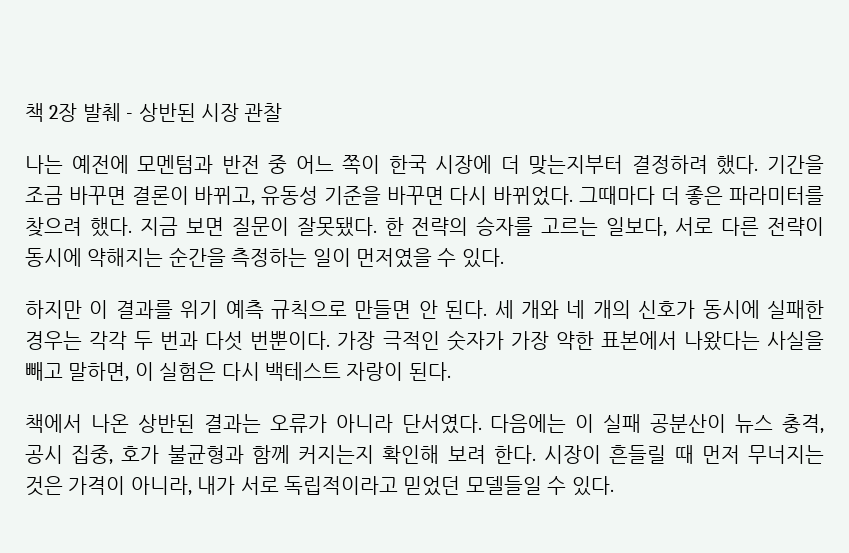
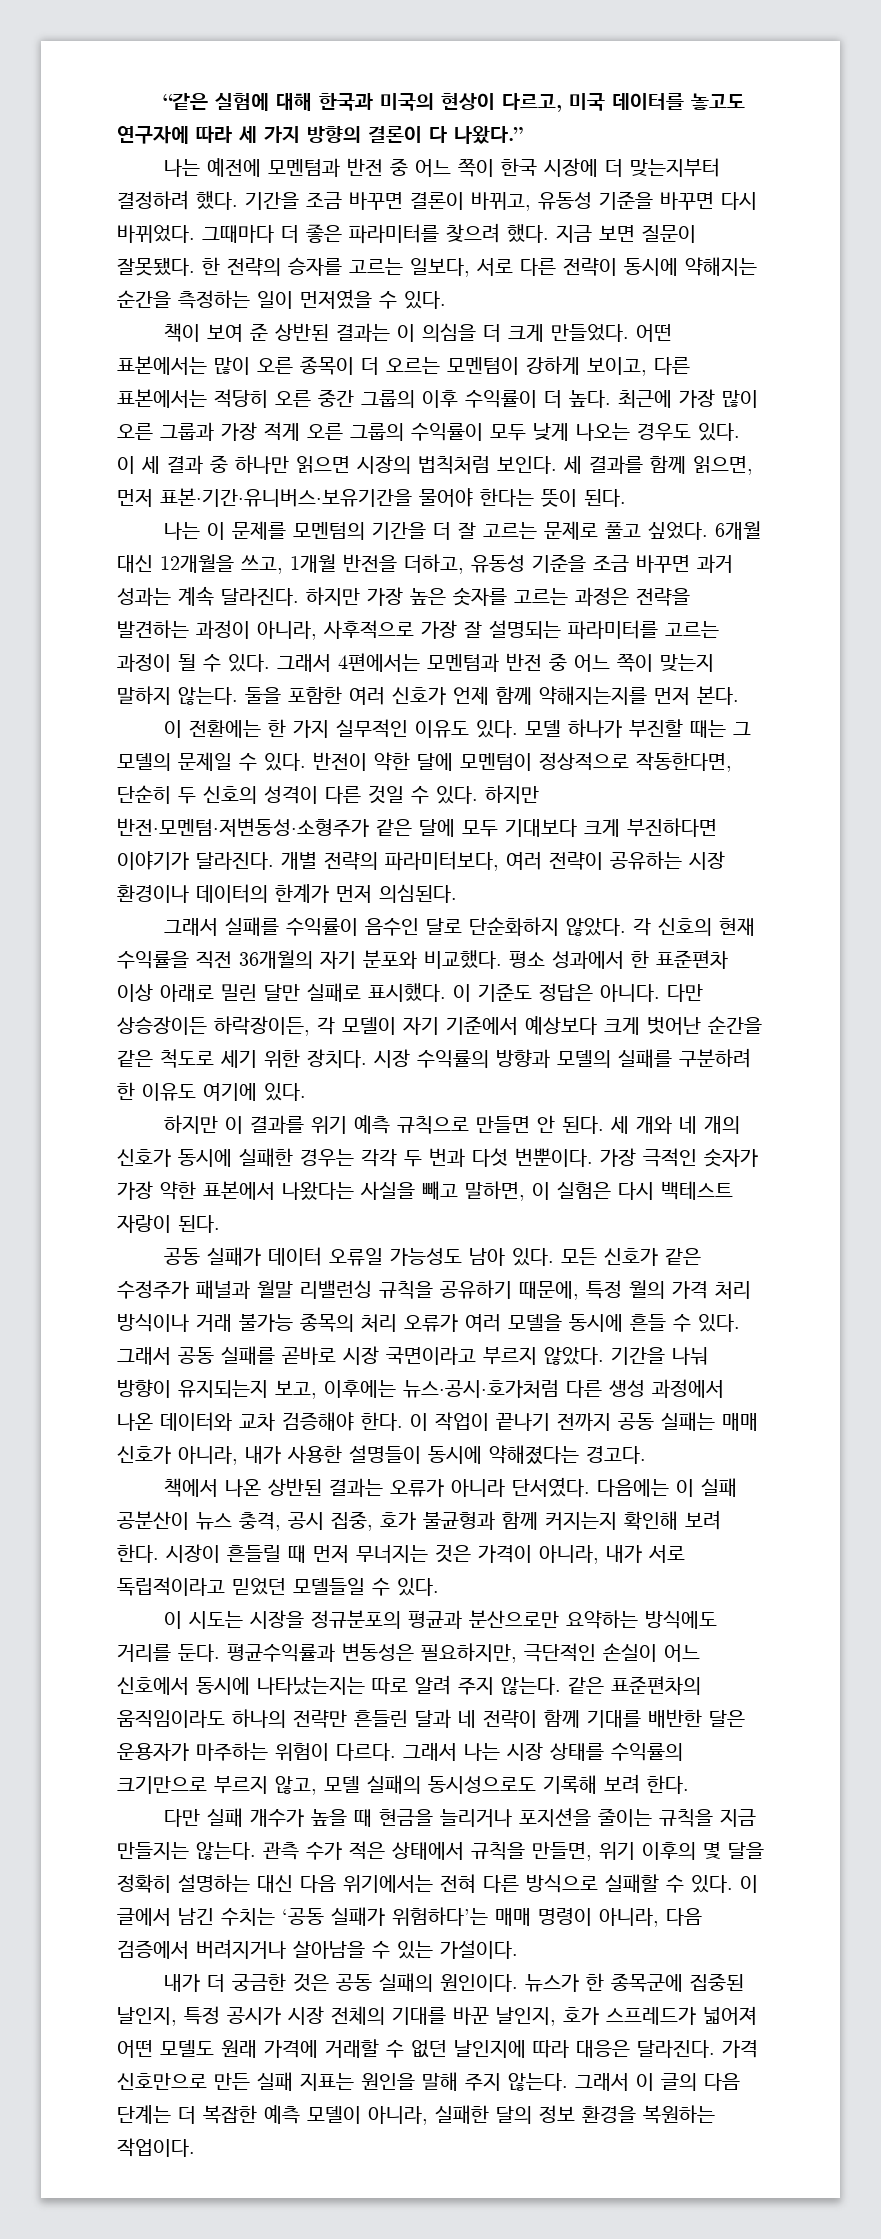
- 책 2장 발췌 - 상반된 시장 관찰
+ “같은 실험에 대해 한국과 미국의 현상이 다르고, 미국 데이터를 놓고도 연구자에 따라 세 가지 방향의 결론이 다 나왔다.”
+ 책이 보여 준 상반된 결과는 이 의심을 더 크게 만들었다. 어떤 표본에서는 많이 오른 종목이 더 오르는 모멘텀이 강하게 보이고, 다른 표본에서는 적당히 오른 중간 그룹의 이후 수익률이 더 높다. 최근에 가장 많이 오른 그룹과 가장 적게 오른 그룹의 수익률이 모두 낮게 나오는 경우도 있다. 이 세 결과 중 하나만 읽으면 시장의 법칙처럼 보인다. 세 결과를 함께 읽으면, 먼저 표본·기간·유니버스·보유기간을 물어야 한다는 뜻이 된다.
+ 나는 이 문제를 모멘텀의 기간을 더 잘 고르는 문제로 풀고 싶었다. 6개월 대신 12개월을 쓰고, 1개월 반전을 더하고, 유동성 기준을 조금 바꾸면 과거 성과는 계속 달라진다. 하지만 가장 높은 숫자를 고르는 과정은 전략을 발견하는 과정이 아니라, 사후적으로 가장 잘 설명되는 파라미터를 고르는 과정이 될 수 있다. 그래서 4편에서는 모멘텀과 반전 중 어느 쪽이 맞는지 말하지 않는다. 둘을 포함한 여러 신호가 언제 함께 약해지는지를 먼저 본다.
+ 이 전환에는 한 가지 실무적인 이유도 있다. 모델 하나가 부진할 때는 그 모델의 문제일 수 있다. 반전이 약한 달에 모멘텀이 정상적으로 작동한다면, 단순히 두 신호의 성격이 다른 것일 수 있다. 하지만 반전·모멘텀·저변동성·소형주가 같은 달에 모두 기대보다 크게 부진하다면 이야기가 달라진다. 개별 전략의 파라미터보다, 여러 전략이 공유하는 시장 환경이나 데이터의 한계가 먼저 의심된다.
+ 그래서 실패를 수익률이 음수인 달로 단순화하지 않았다. 각 신호의 현재 수익률을 직전 36개월의 자기 분포와 비교했다. 평소 성과에서 한 표준편차 이상 아래로 밀린 달만 실패로 표시했다. 이 기준도 정답은 아니다. 다만 상승장이든 하락장이든, 각 모델이 자기 기준에서 예상보다 크게 벗어난 순간을 같은 척도로 세기 위한 장치다. 시장 수익률의 방향과 모델의 실패를 구분하려 한 이유도 여기에 있다.
+ 공동 실패가 데이터 오류일 가능성도 남아 있다. 모든 신호가 같은 수정주가 패널과 월말 리밸런싱 규칙을 공유하기 때문에, 특정 월의 가격 처리 방식이나 거래 불가능 종목의 처리 오류가 여러 모델을 동시에 흔들 수 있다. 그래서 공동 실패를 곧바로 시장 국면이라고 부르지 않았다. 기간을 나눠 방향이 유지되는지 보고, 이후에는 뉴스·공시·호가처럼 다른 생성 과정에서 나온 데이터와 교차 검증해야 한다. 이 작업이 끝나기 전까지 공동 실패는 매매 신호가 아니라, 내가 사용한 설명들이 동시에 약해졌다는 경고다.
+ 이 시도는 시장을 정규분포의 평균과 분산으로만 요약하는 방식에도 거리를 둔다. 평균수익률과 변동성은 필요하지만, 극단적인 손실이 어느 신호에서 동시에 나타났는지는 따로 알려 주지 않는다. 같은 표준편차의 움직임이라도 하나의 전략만 흔들린 달과 네 전략이 함께 기대를 배반한 달은 운용자가 마주하는 위험이 다르다. 그래서 나는 시장 상태를 수익률의 크기만으로 부르지 않고, 모델 실패의 동시성으로도 기록해 보려 한다.
+ 다만 실패 개수가 높을 때 현금을 늘리거나 포지션을 줄이는 규칙을 지금 만들지는 않는다. 관측 수가 적은 상태에서 규칙을 만들면, 위기 이후의 몇 달을 정확히 설명하는 대신 다음 위기에서는 전혀 다른 방식으로 실패할 수 있다. 이 글에서 남긴 수치는 ‘공동 실패가 위험하다’는 매매 명령이 아니라, 다음 검증에서 버려지거나 살아남을 수 있는 가설이다.
+ 내가 더 궁금한 것은 공동 실패의 원인이다. 뉴스가 한 종목군에 집중된 날인지, 특정 공시가 시장 전체의 기대를 바꾼 날인지, 호가 스프레드가 넓어져 어떤 모델도 원래 가격에 거래할 수 없던 날인지에 따라 대응은 달라진다. 가격 신호만으로 만든 실패 지표는 원인을 말해 주지 않는다. 그래서 이 글의 다음 단계는 더 복잡한 예측 모델이 아니라, 실패한 달의 정보 환경을 복원하는 작업이다.

